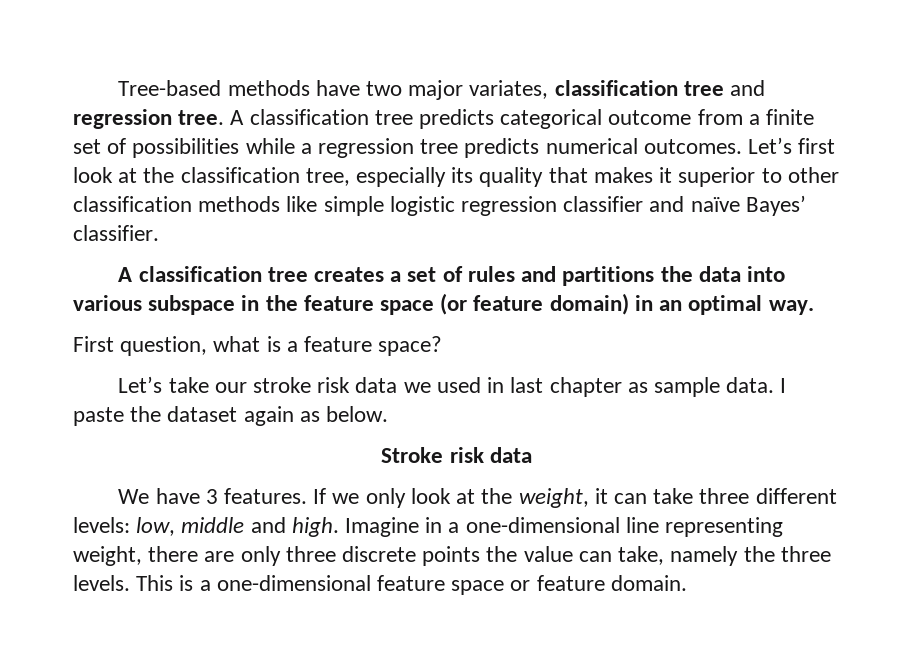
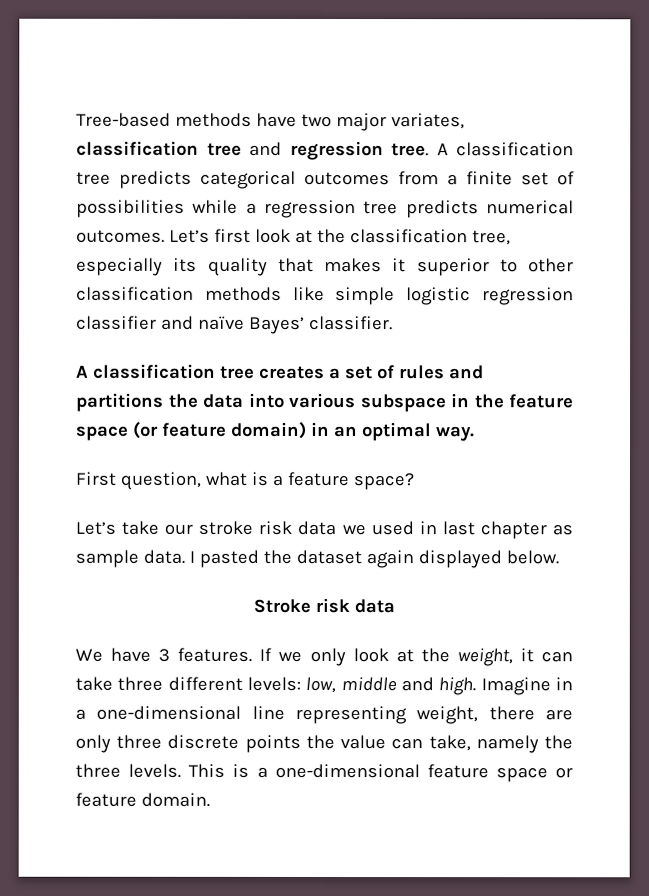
- A classification tree predicts categorical outcome from a finite set of possibilities while a regression tree predicts numerical outcomes.
+ A classification tree predicts categorical outcomes from a finite set of possibilities while a regression tree predicts numerical outcomes.
- I paste the dataset again as below.
+ I pasted the dataset again displayed below.

